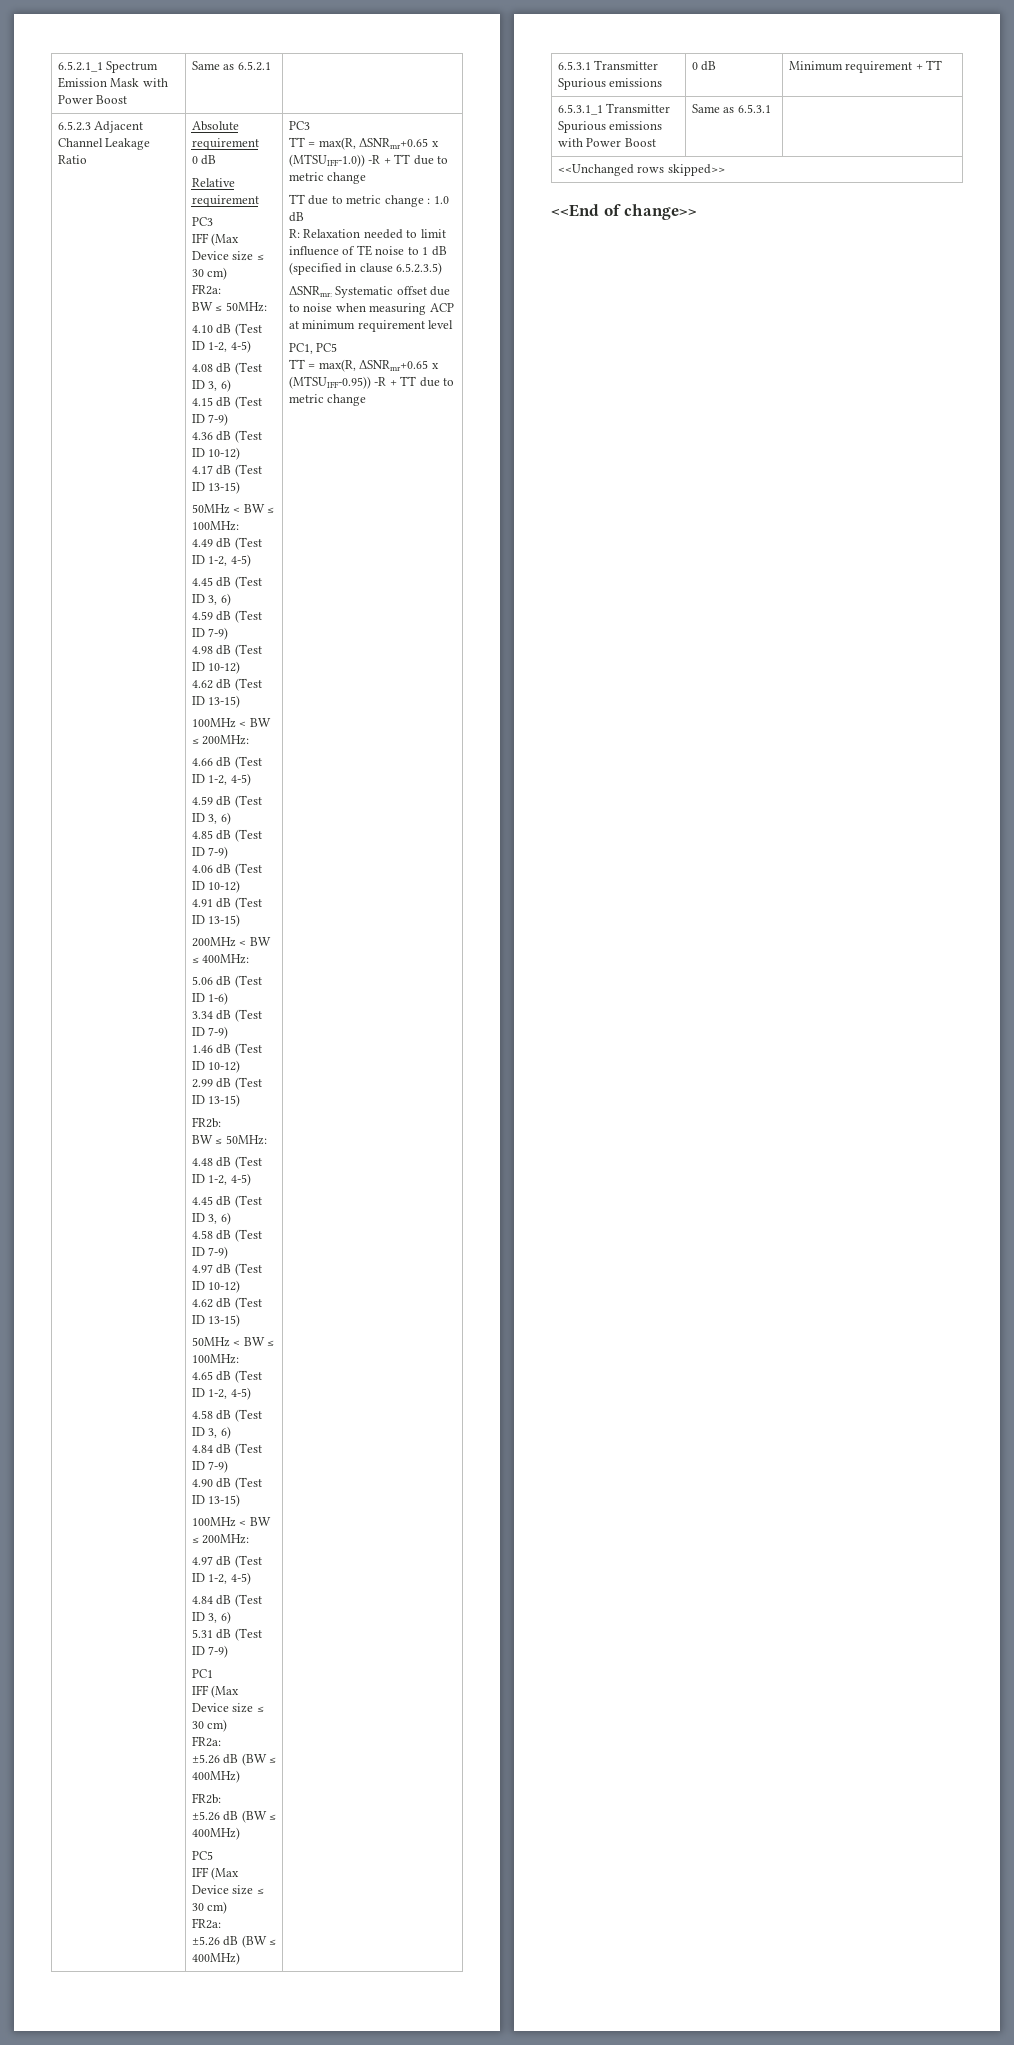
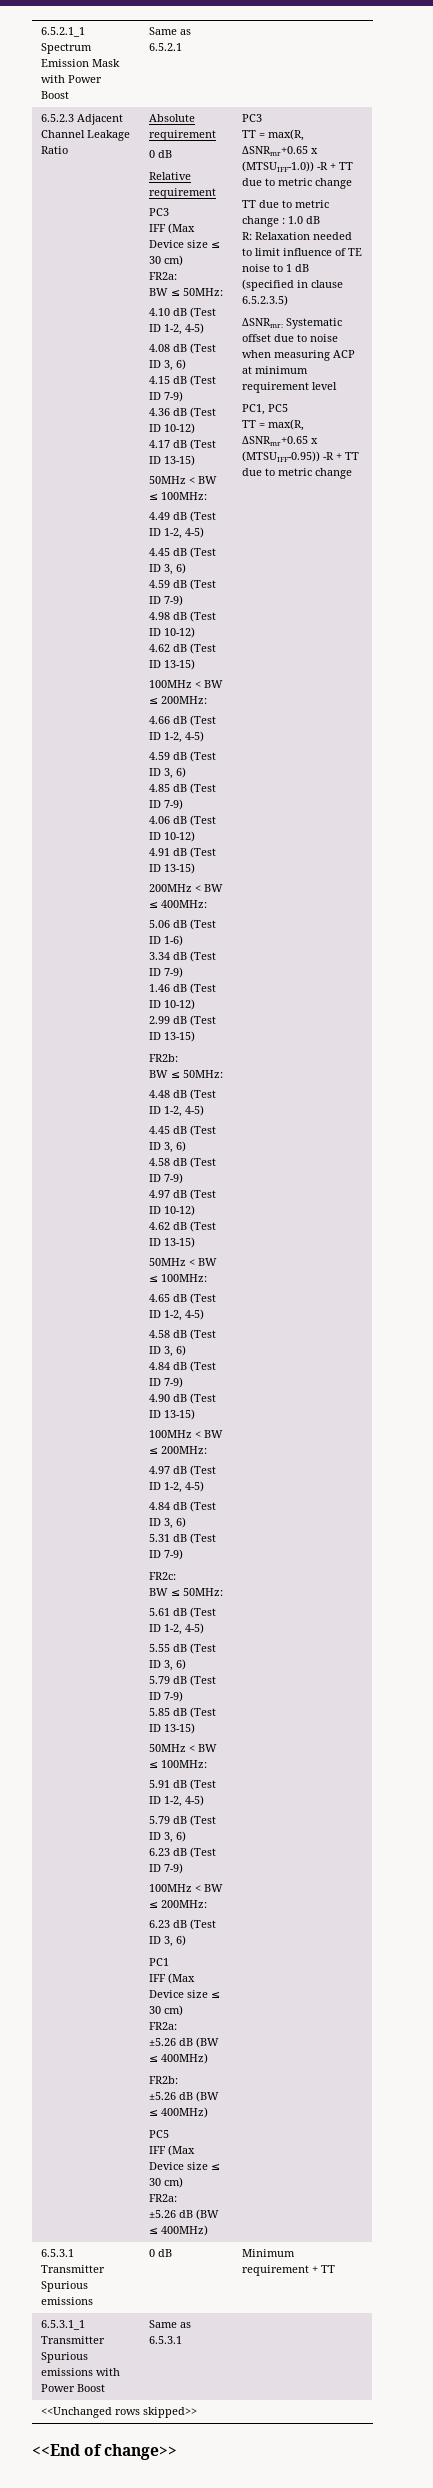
+ FR2c:
+ BW ≤ 50MHz:
+ 5.61 dB (Test ID 1-2, 4-5)
+ 5.55 dB (Test ID 3, 6)
+ 5.79 dB (Test ID 7-9)
+ 5.85 dB (Test ID 13-15)
+ 50MHz < BW ≤ 100MHz:
+ 5.91 dB (Test ID 1-2, 4-5)
+ 5.79 dB (Test ID 3, 6)
+ 6.23 dB (Test ID 7-9)
+ 100MHz < BW ≤ 200MHz:
+ 6.23 dB (Test ID 3, 6)

